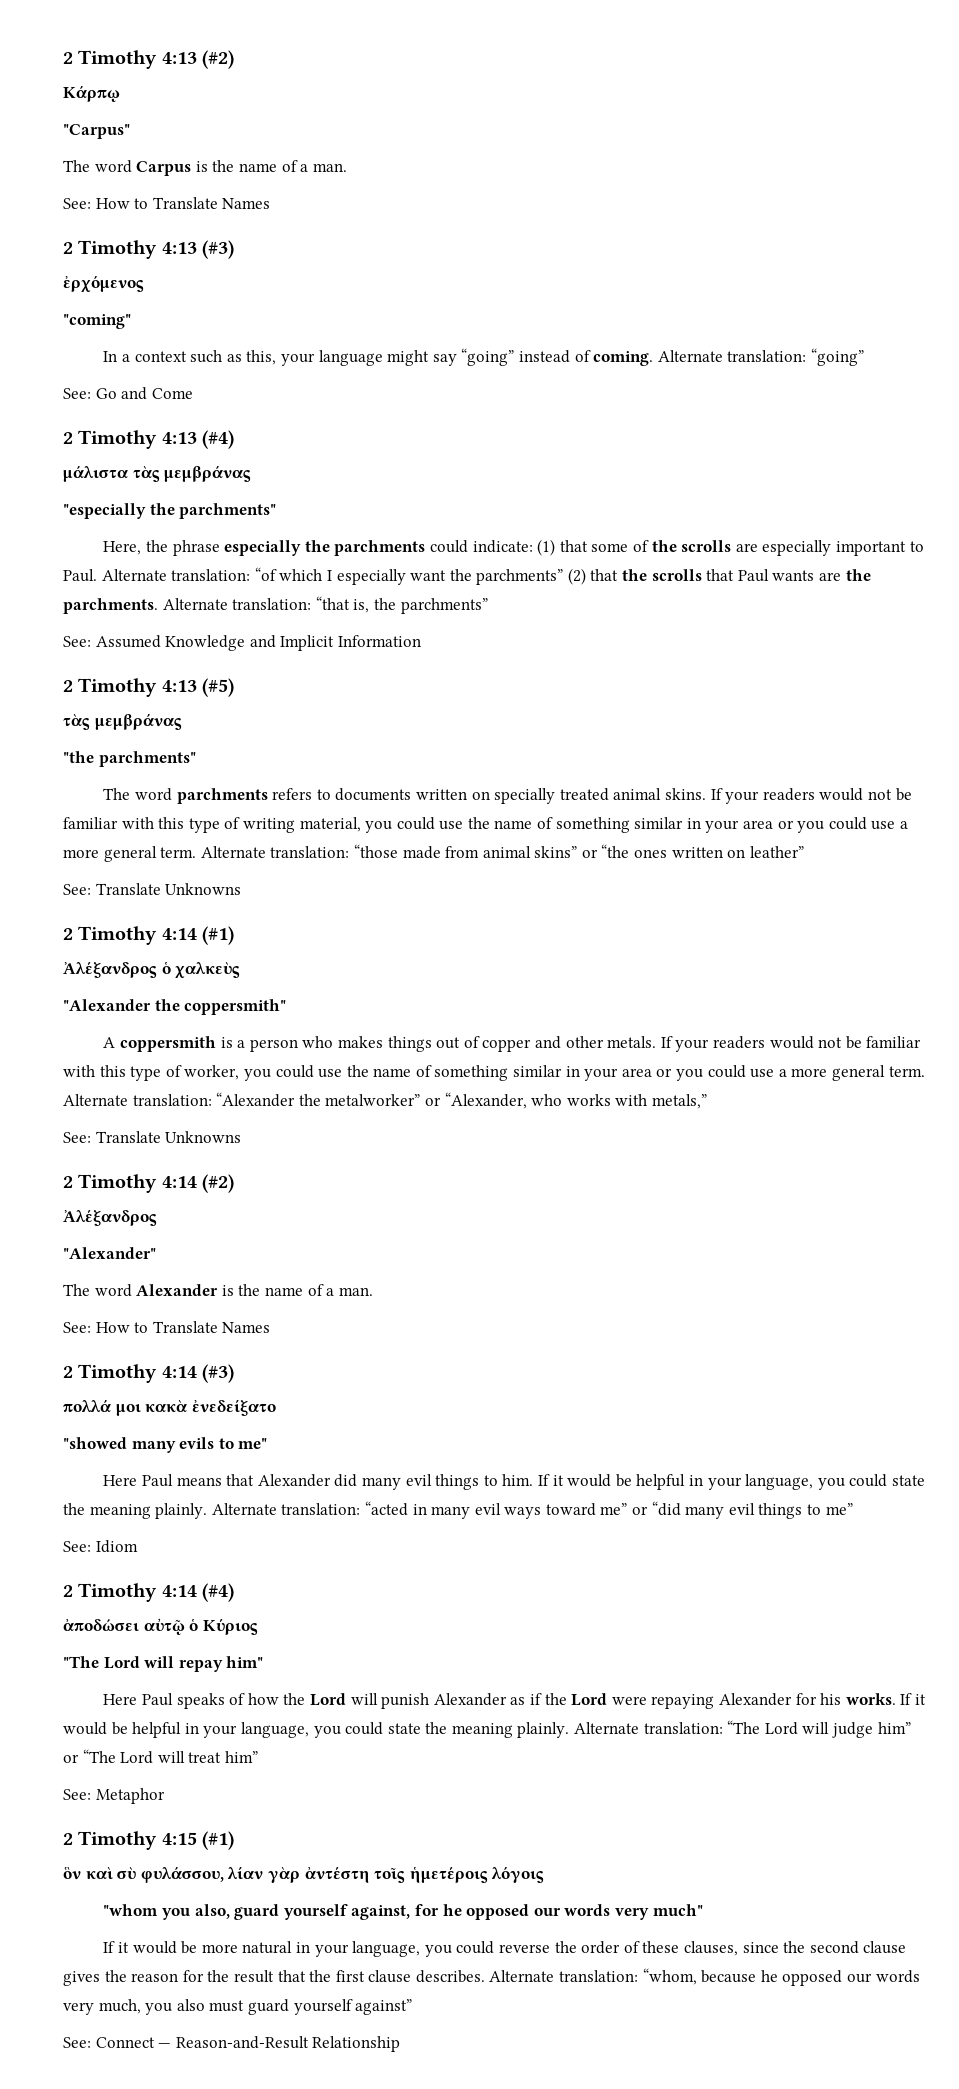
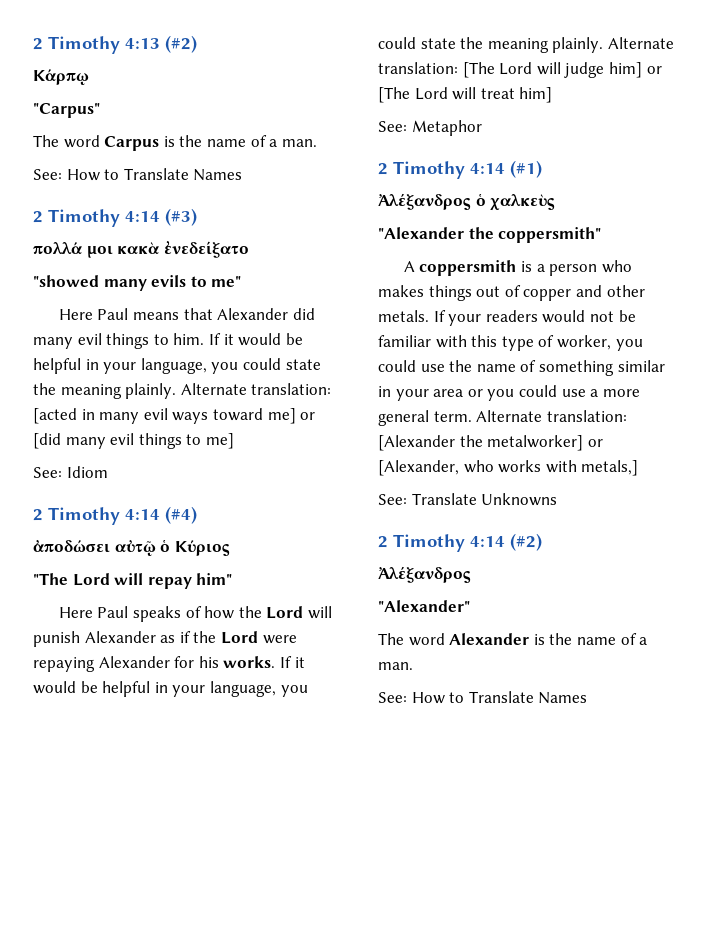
- 2 Timothy 4:13 (#3)
- ἐρχόμενος
- "coming"
- In a context such as this, your language might say “going” instead of coming. Alternate translation: “going”
- See: Go and Come
- 2 Timothy 4:13 (#4)
- μάλιστα τὰς μεμβράνας
- "especially the parchments"
- Here, the phrase especially the parchments could indicate: (1) that some of the scrolls are especially important to Paul. Alternate translation: “of which I especially want the parchments” (2) that the scrolls that Paul wants are the parchments. Alternate translation: “that is, the parchments”
- See: Assumed Knowledge and Implicit Information
- 2 Timothy 4:13 (#5)
- τὰς μεμβράνας
- "the parchments"
- The word parchments refers to documents written on specially treated animal skins. If your readers would not be familiar with this type of writing material, you could use the name of something similar in your area or you could use a more general term. Alternate translation: “those made from animal skins” or “the ones written on leather”
- See: Translate Unknowns
+ 2 Timothy 4:14 (#3)
+ πολλά μοι κακὰ ἐνεδείξατο
+ "showed many evils to me"
+ Here Paul means that Alexander did many evil things to him. If it would be helpful in your language, you could state the meaning plainly. Alternate translation: [acted in many evil ways toward me] or [did many evil things to me]
+ See: Idiom
+ 2 Timothy 4:14 (#4)
+ ἀποδώσει αὐτῷ ὁ Κύριος
+ "The Lord will repay him"
+ Here Paul speaks of how the Lord will punish Alexander as if the Lord were repaying Alexander for his works. If it would be helpful in your language, you could state the meaning plainly. Alternate translation: [The Lord will judge him] or [The Lord will treat him]
+ See: Metaphor
- Alternate translation: “Alexander the metalworker” or “Alexander, who works with metals,”
+ Alternate translation: [Alexander the metalworker] or [Alexander, who works with metals,]
- 2 Timothy 4:14 (#3)
- πολλά μοι κακὰ ἐνεδείξατο
- "showed many evils to me"
- Here Paul means that Alexander did many evil things to him. If it would be helpful in your language, you could state the meaning plainly. Alternate translation: “acted in many evil ways toward me” or “did many evil things to me”
- See: Idiom
- 2 Timothy 4:14 (#4)
- ἀποδώσει αὐτῷ ὁ Κύριος
- "The Lord will repay him"
- Here Paul speaks of how the Lord will punish Alexander as if the Lord were repaying Alexander for his works. If it would be helpful in your language, you could state the meaning plainly. Alternate translation: “The Lord will judge him” or “The Lord will treat him”
- See: Metaphor
- 2 Timothy 4:15 (#1)
- ὃν καὶ σὺ φυλάσσου, λίαν γὰρ ἀντέστη τοῖς ἡμετέροις λόγοις
- "whom you also, guard yourself against, for he opposed our words very much"
- If it would be more natural in your language, you could reverse the order of these clauses, since the second clause gives the reason for the result that the first clause describes. Alternate translation: “whom, because he opposed our words very much, you also must guard yourself against”
- See: Connect — Reason-and-Result Relationship

